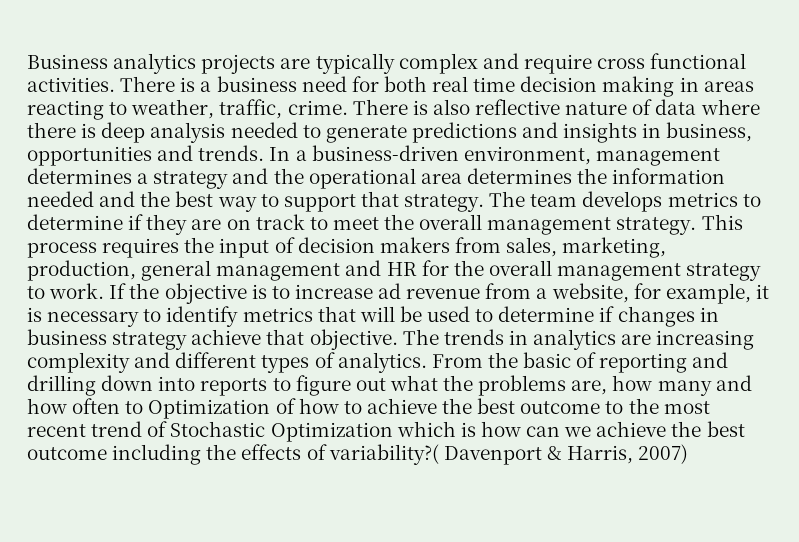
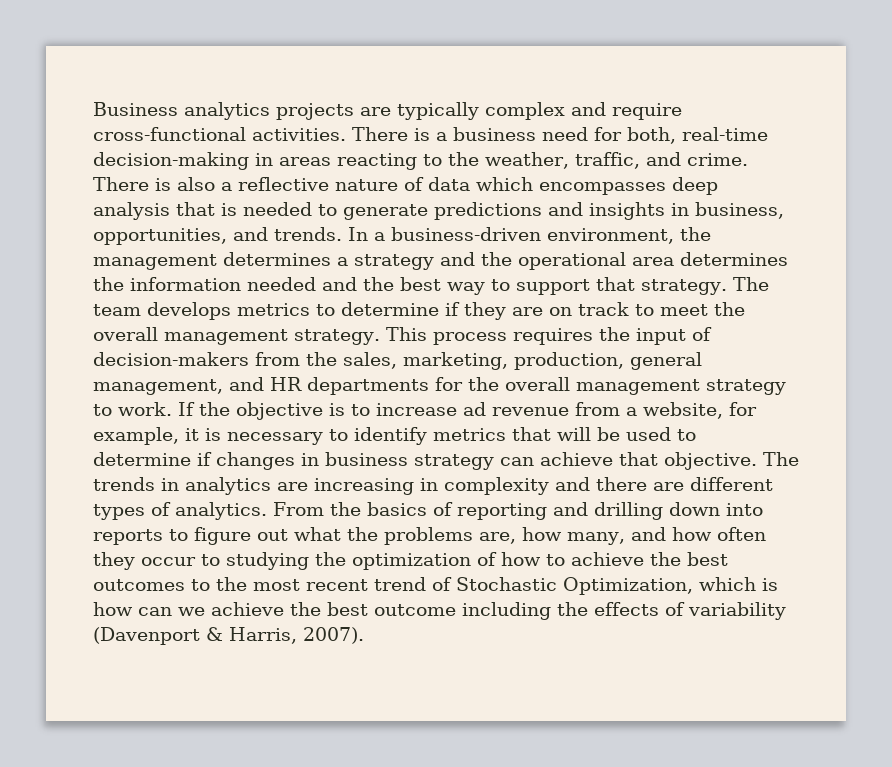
- Business analytics projects are typically complex and require cross functional activities.
+ Business analytics projects are typically complex and require cross-functional activities.
- There is a business need for both real time decision making in areas reacting to weather, traffic, crime.
+ There is a business need for both, real-time decision-making in areas reacting to the weather, traffic, and crime.
- There is also reflective nature of data where there is deep analysis needed to generate predictions and insights in business, opportunities and trends.
+ There is also a reflective nature of data which encompasses deep analysis that is needed to generate predictions and insights in business, opportunities, and trends.
- In a business-driven environment, management determines a strategy and the operational area determines the information needed and the best way to support that strategy.
+ In a business-driven environment, the management determines a strategy and the operational area determines the information needed and the best way to support that strategy.
- This process requires the input of decision makers from sales, marketing, production, general management and HR for the overall management strategy to work.
+ This process requires the input of decision-makers from the sales, marketing, production, general management, and HR departments for the overall management strategy to work.
- If the objective is to increase ad revenue from a website, for example, it is necessary to identify metrics that will be used to determine if changes in business strategy achieve that objective.
+ If the objective is to increase ad revenue from a website, for example, it is necessary to identify metrics that will be used to determine if changes in business strategy can achieve that objective.
- The trends in analytics are increasing complexity and different types of analytics.
+ The trends in analytics are increasing in complexity and there are different types of analytics.
- From the basic of reporting and drilling down into reports to figure out what the problems are, how many and how often to Optimization of how to achieve the best outcome to the most recent trend of Stochastic Optimization which is how can we achieve the best outcome including the effects of variability?( Davenport & Harris, 2007)
+ From the basics of reporting and drilling down into reports to figure out what the problems are, how many, and how often they occur to studying the optimization of how to achieve the best outcomes to the most recent trend of Stochastic Optimization, which is how can we achieve the best outcome including the effects of variability (Davenport & Harris, 2007).

